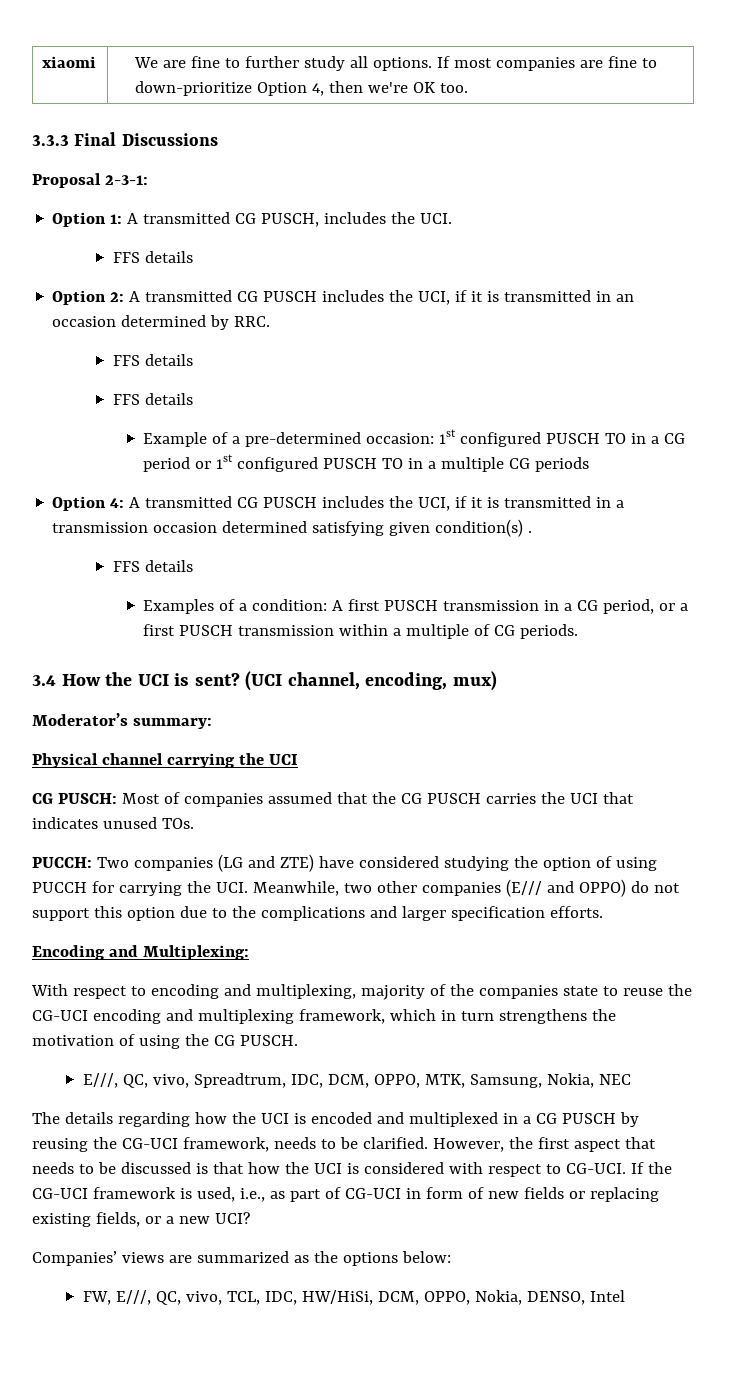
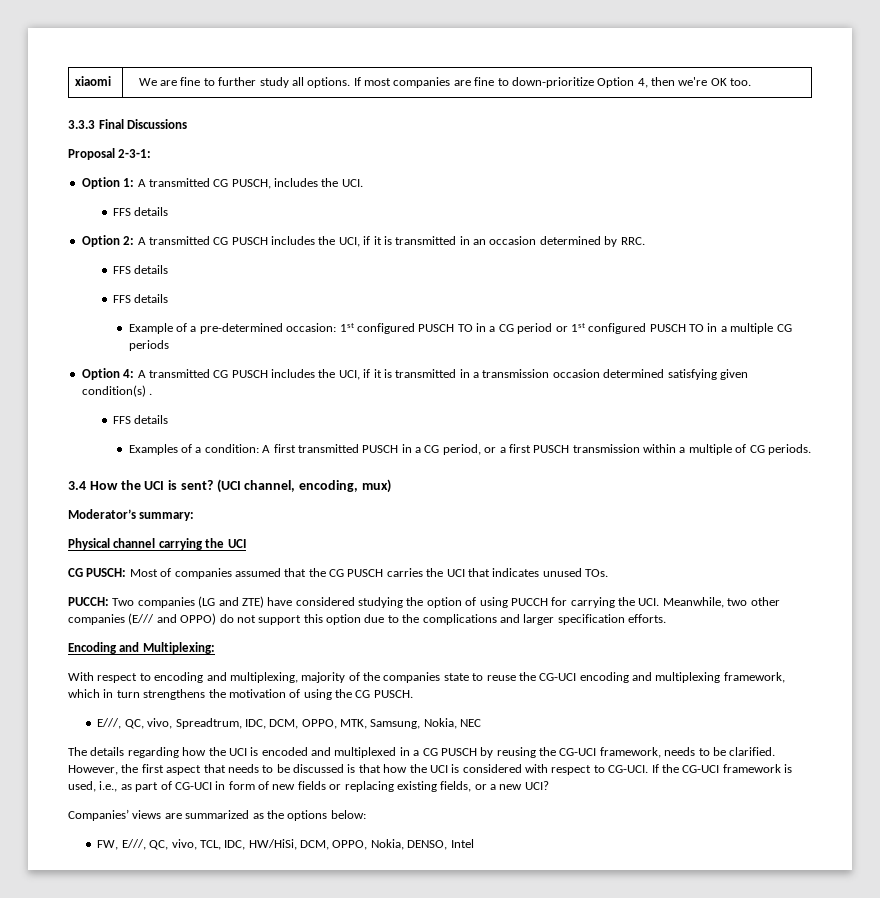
- Examples of a condition: A first PUSCH transmission in a CG period, or a first PUSCH transmission within a multiple of CG periods.
+ Examples of a condition: A first transmitted PUSCH in a CG period, or a first PUSCH transmission within a multiple of CG periods.

